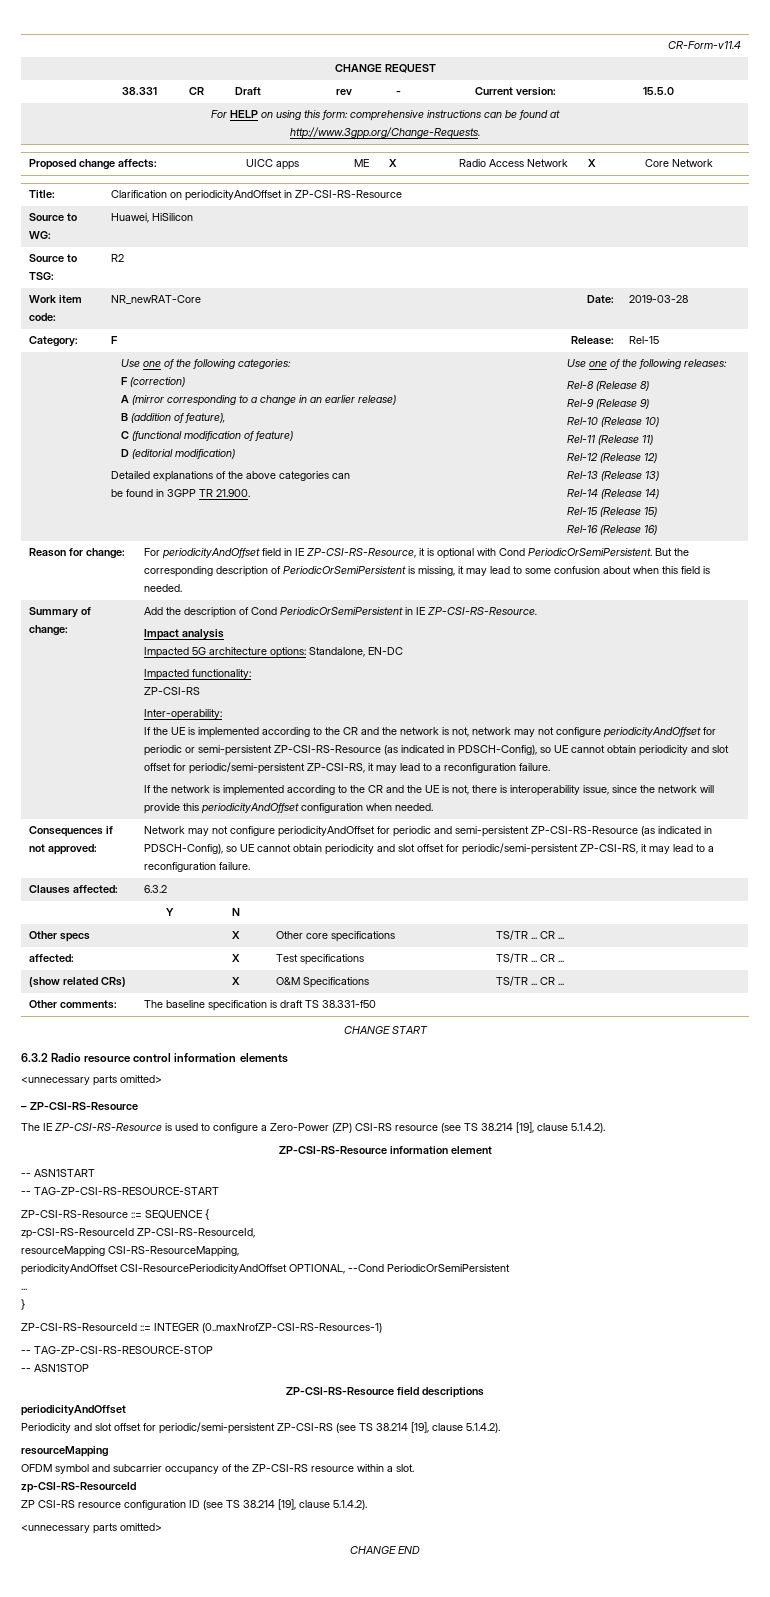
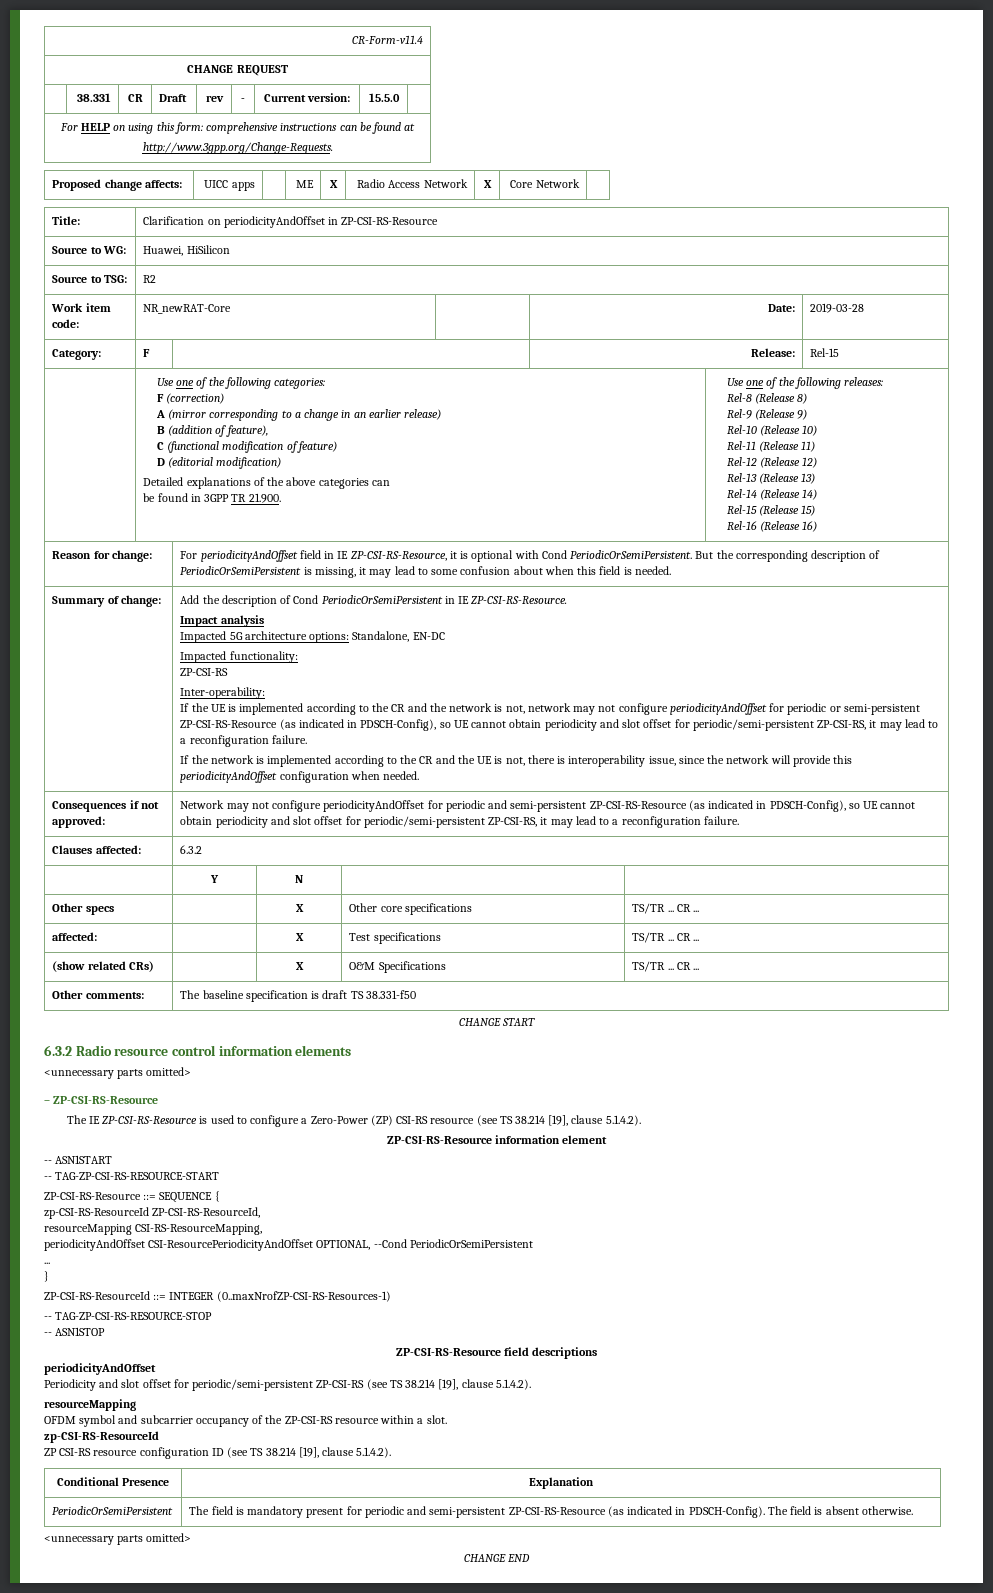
+ Conditional Presence | Explanation
+ PeriodicOrSemiPersistent | The field is mandatory present for periodic and semi-persistent ZP-CSI-RS-Resource (as indicated in PDSCH-Config). The field is absent otherwise.

